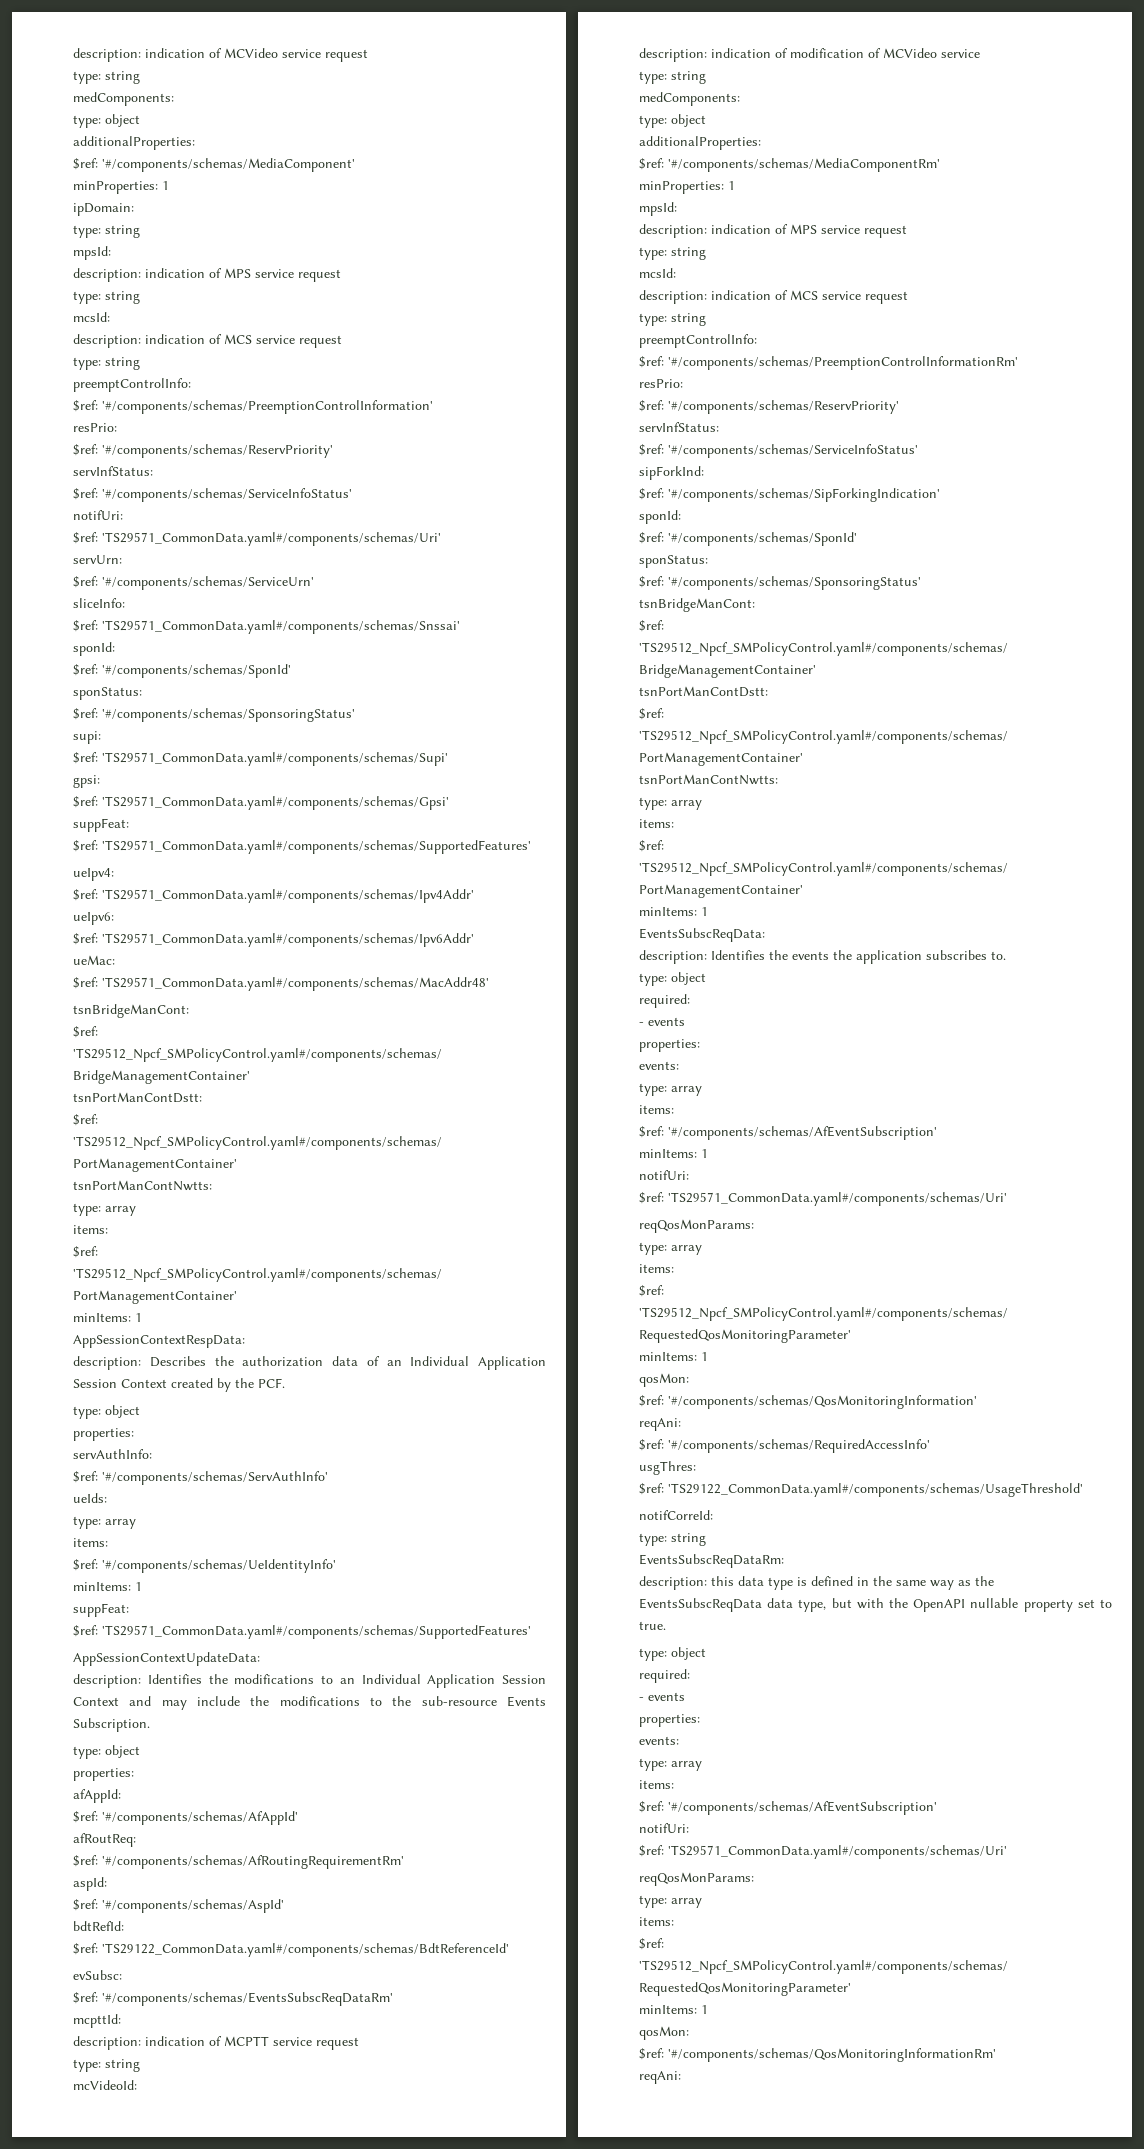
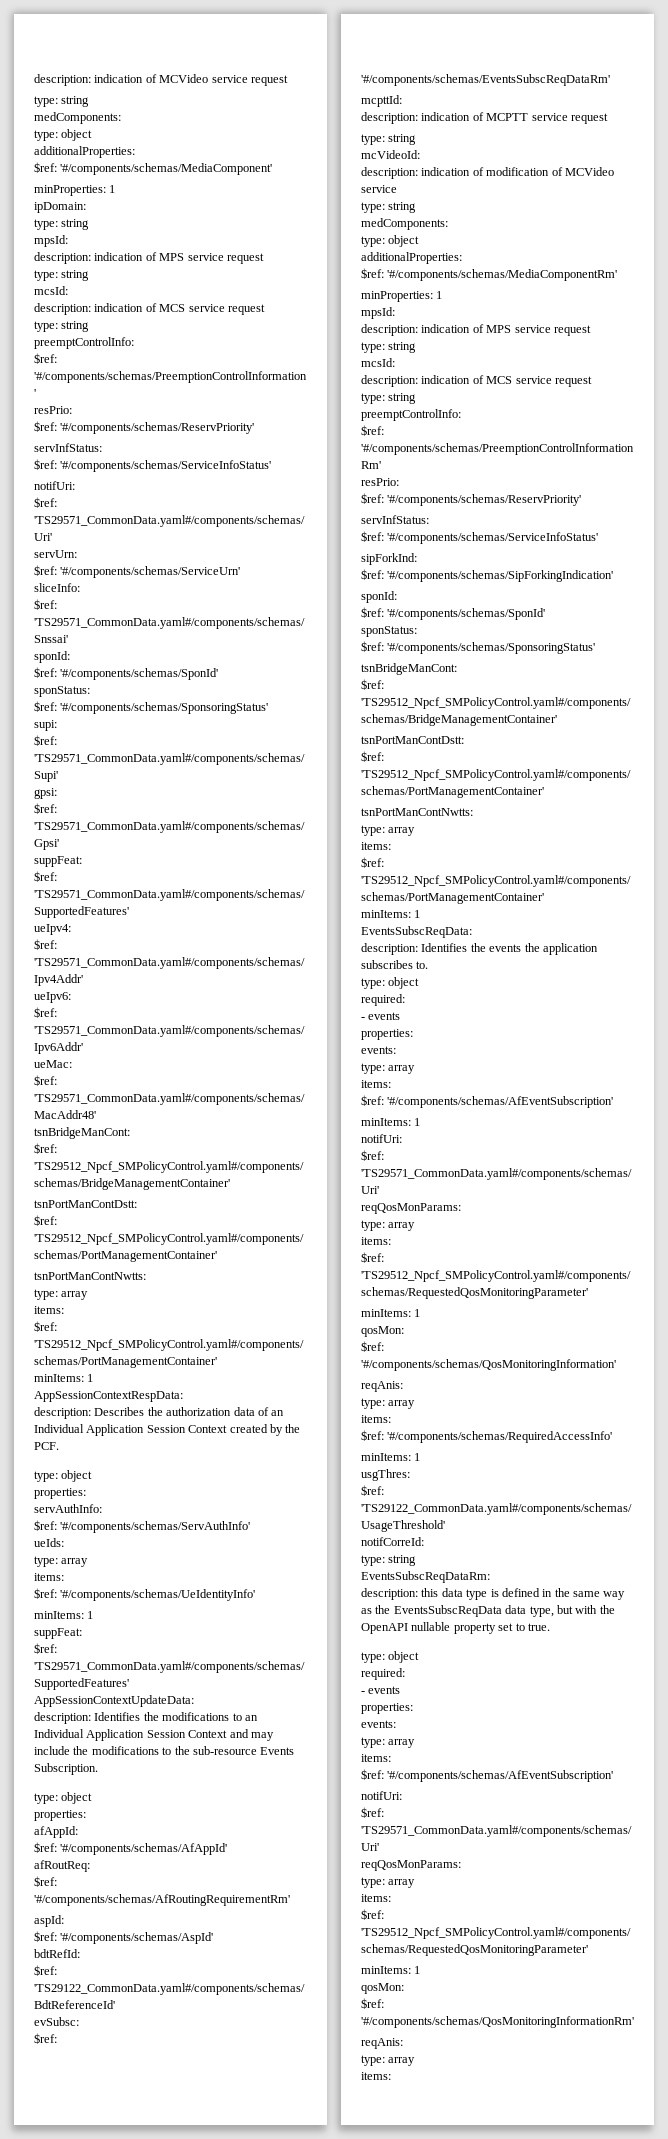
  $ref: '#/components/schemas/QosMonitoringInformation'
- reqAni:
+ reqAnis:
+ type: array
+ items:
  $ref: '#/components/schemas/RequiredAccessInfo'
+ minItems: 1
  $ref: '#/components/schemas/QosMonitoringInformationRm'
- reqAni:
+ reqAnis:
+ type: array
+ items:

